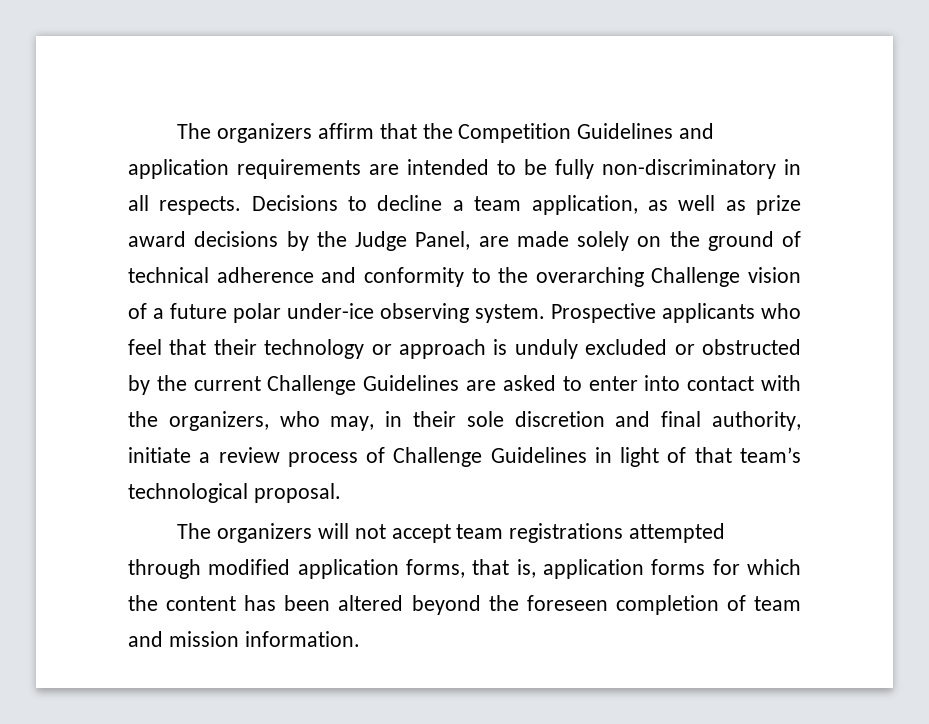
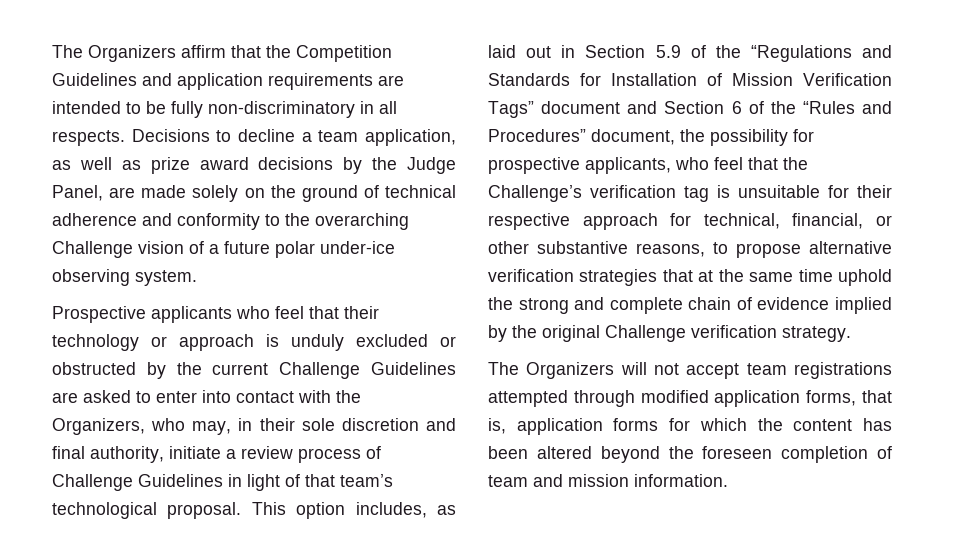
- The organizers affirm that the Competition Guidelines and application requirements are intended to be fully non-discriminatory in all respects.
+ The Organizers affirm that the Competition Guidelines and application requirements are intended to be fully non-discriminatory in all respects.
- Decisions to decline a team application, as well as prize award decisions by the Judge Panel, are made solely on the ground of technical adherence and conformity to the overarching Challenge vision of a future polar under-ice observing system. Prospective applicants who feel that their technology or approach is unduly excluded or obstructed by the current Challenge Guidelines are asked to enter into contact with the organizers, who may, in their sole discretion and final authority, initiate a review process of Challenge Guidelines in light of that team’s technological proposal.
- The organizers will not accept team registrations attempted through modified application forms, that is, application forms for which the content has been altered beyond the foreseen completion of team and mission information.
+ Decisions to decline a team application, as well as prize award decisions by the Judge Panel, are made solely on the ground of technical adherence and conformity to the overarching Challenge vision of a future polar under-ice observing system.
+ Prospective applicants who feel that their technology or approach is unduly excluded or obstructed by the current Challenge Guidelines are asked to enter into contact with the Organizers, who may, in their sole discretion and final authority, initiate a review process of Challenge Guidelines in light of that team’s technological proposal. This option includes, as laid out in Section 5.9 of the “Regulations and Standards for Installation of Mission Verification Tags” document and Section 6 of the “Rules and Procedures” document, the possibility for prospective applicants, who feel that the Challenge’s verification tag is unsuitable for their respective approach for technical, financial, or other substantive reasons, to propose alternative verification strategies that at the same time uphold the strong and complete chain of evidence implied by the original Challenge verification strategy.
+ The Organizers will not accept team registrations attempted through modified application forms, that is, application forms for which the content has been altered beyond the foreseen completion of team and mission information.

